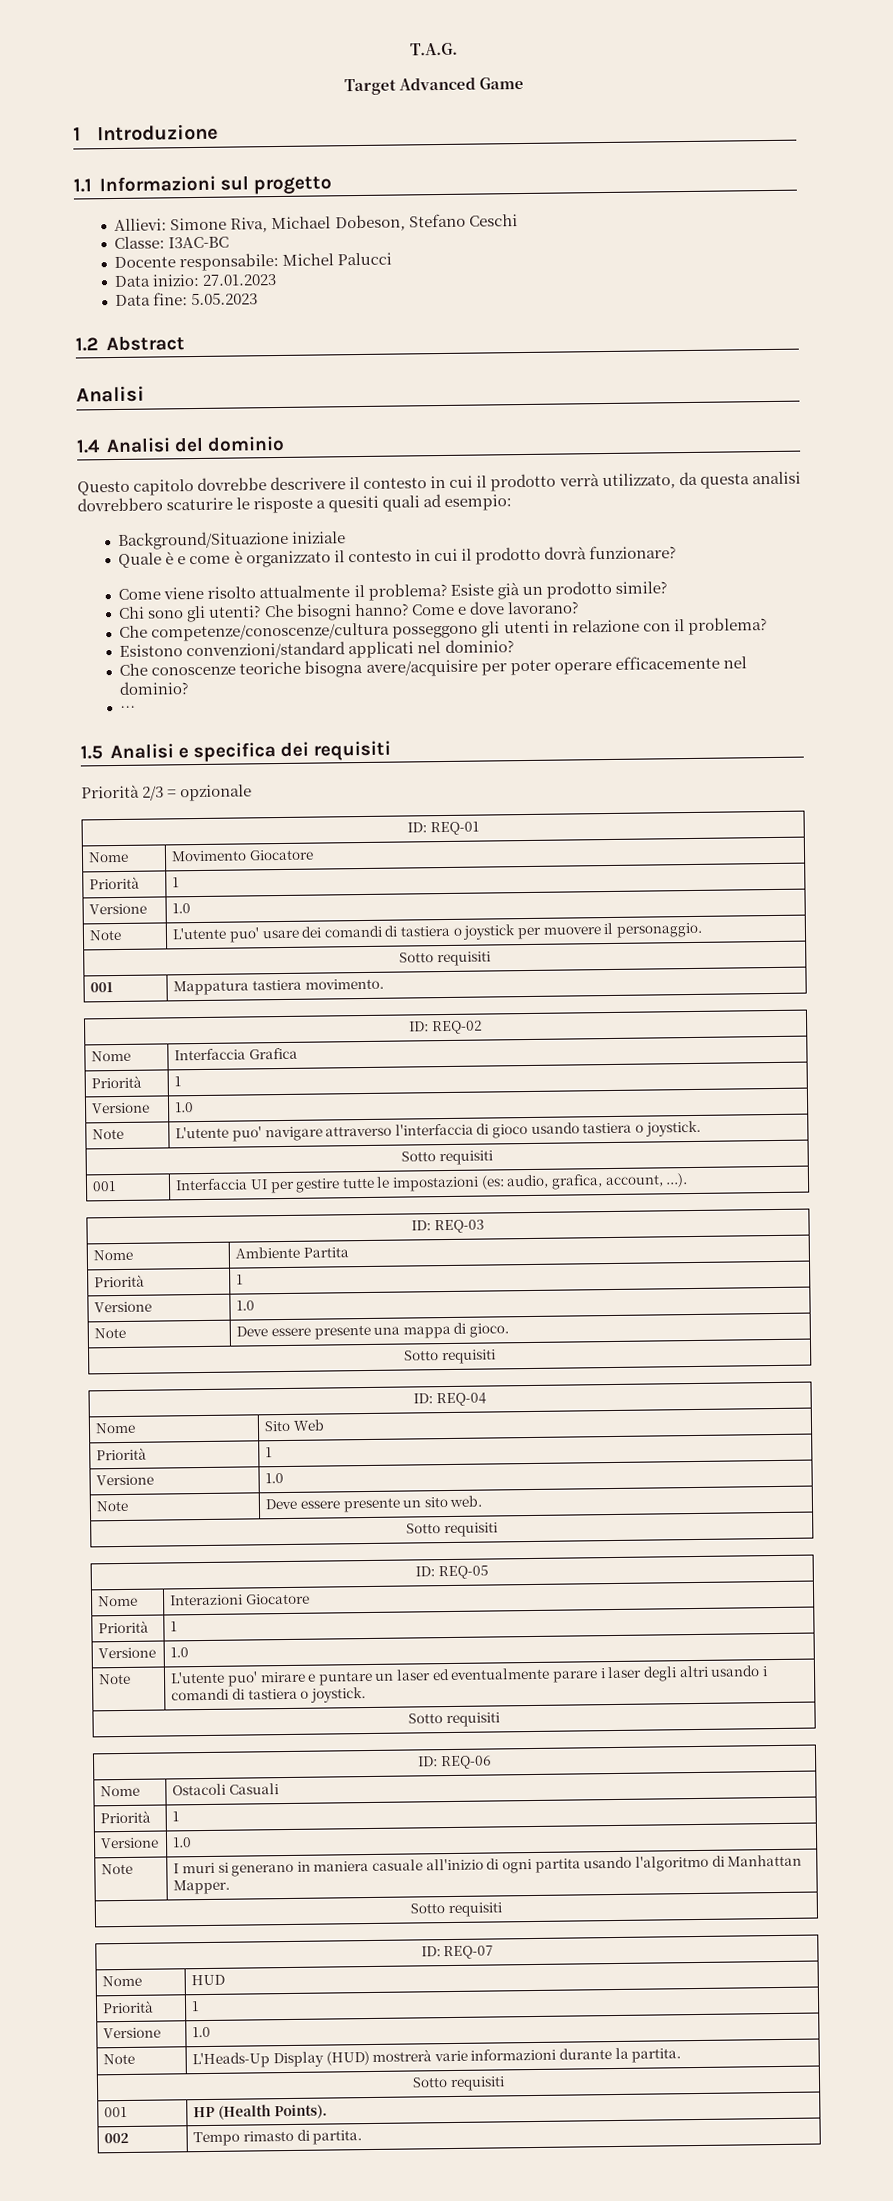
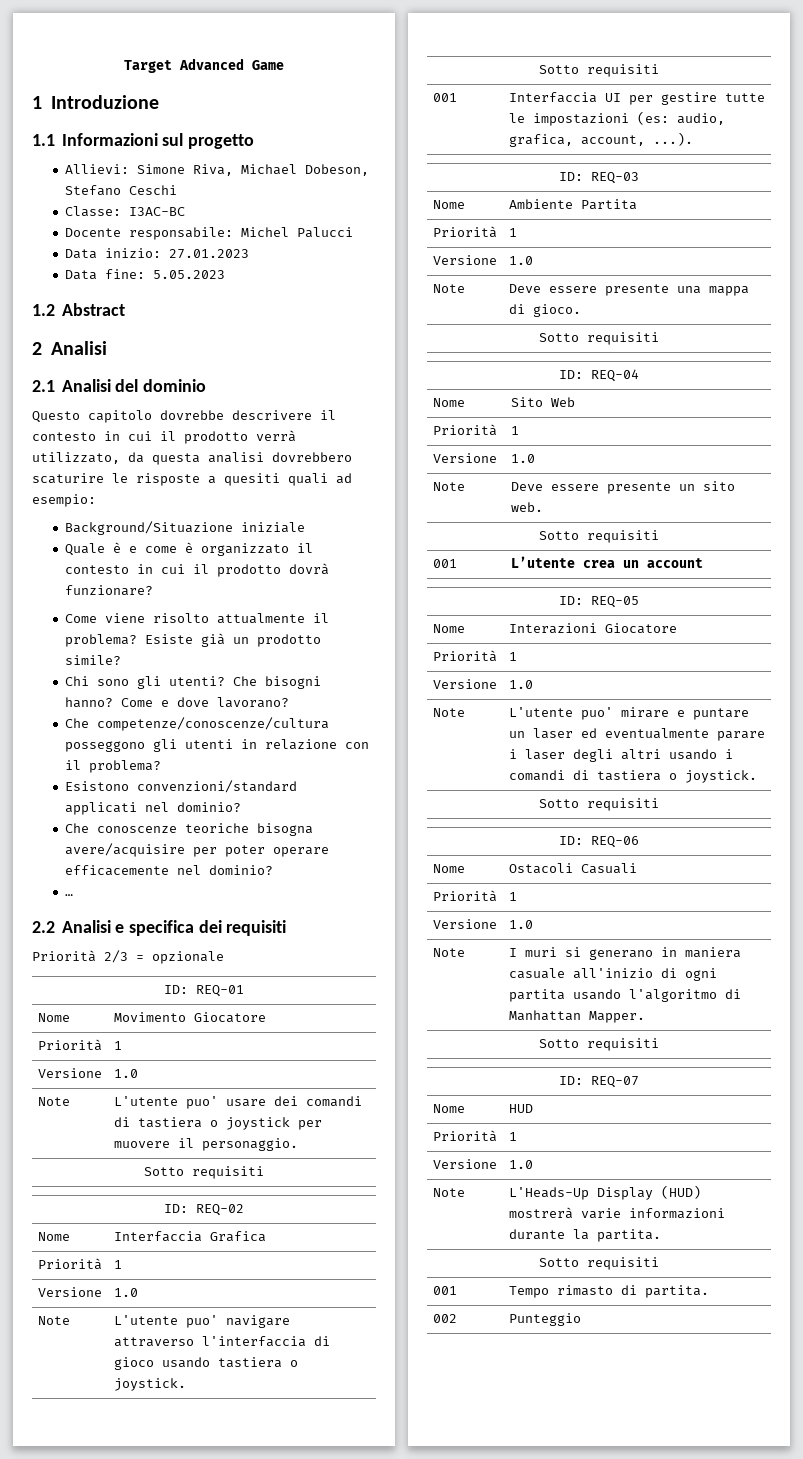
- T.A.G.
  1.2 Abstract
- Analisi
+ 2 Analisi
- 1.4 Analisi del dominio
+ 2.1 Analisi del dominio
- 1.5 Analisi e specifica dei requisiti
+ 2.2 Analisi e specifica dei requisiti
- 001 | Mappatura tastiera movimento.
+ 001 | L’utente crea un account
- 001 | HP (Health Points).
- 002 | Tempo rimasto di partita.
+ 001 | Tempo rimasto di partita.
+ 002 | Punteggio

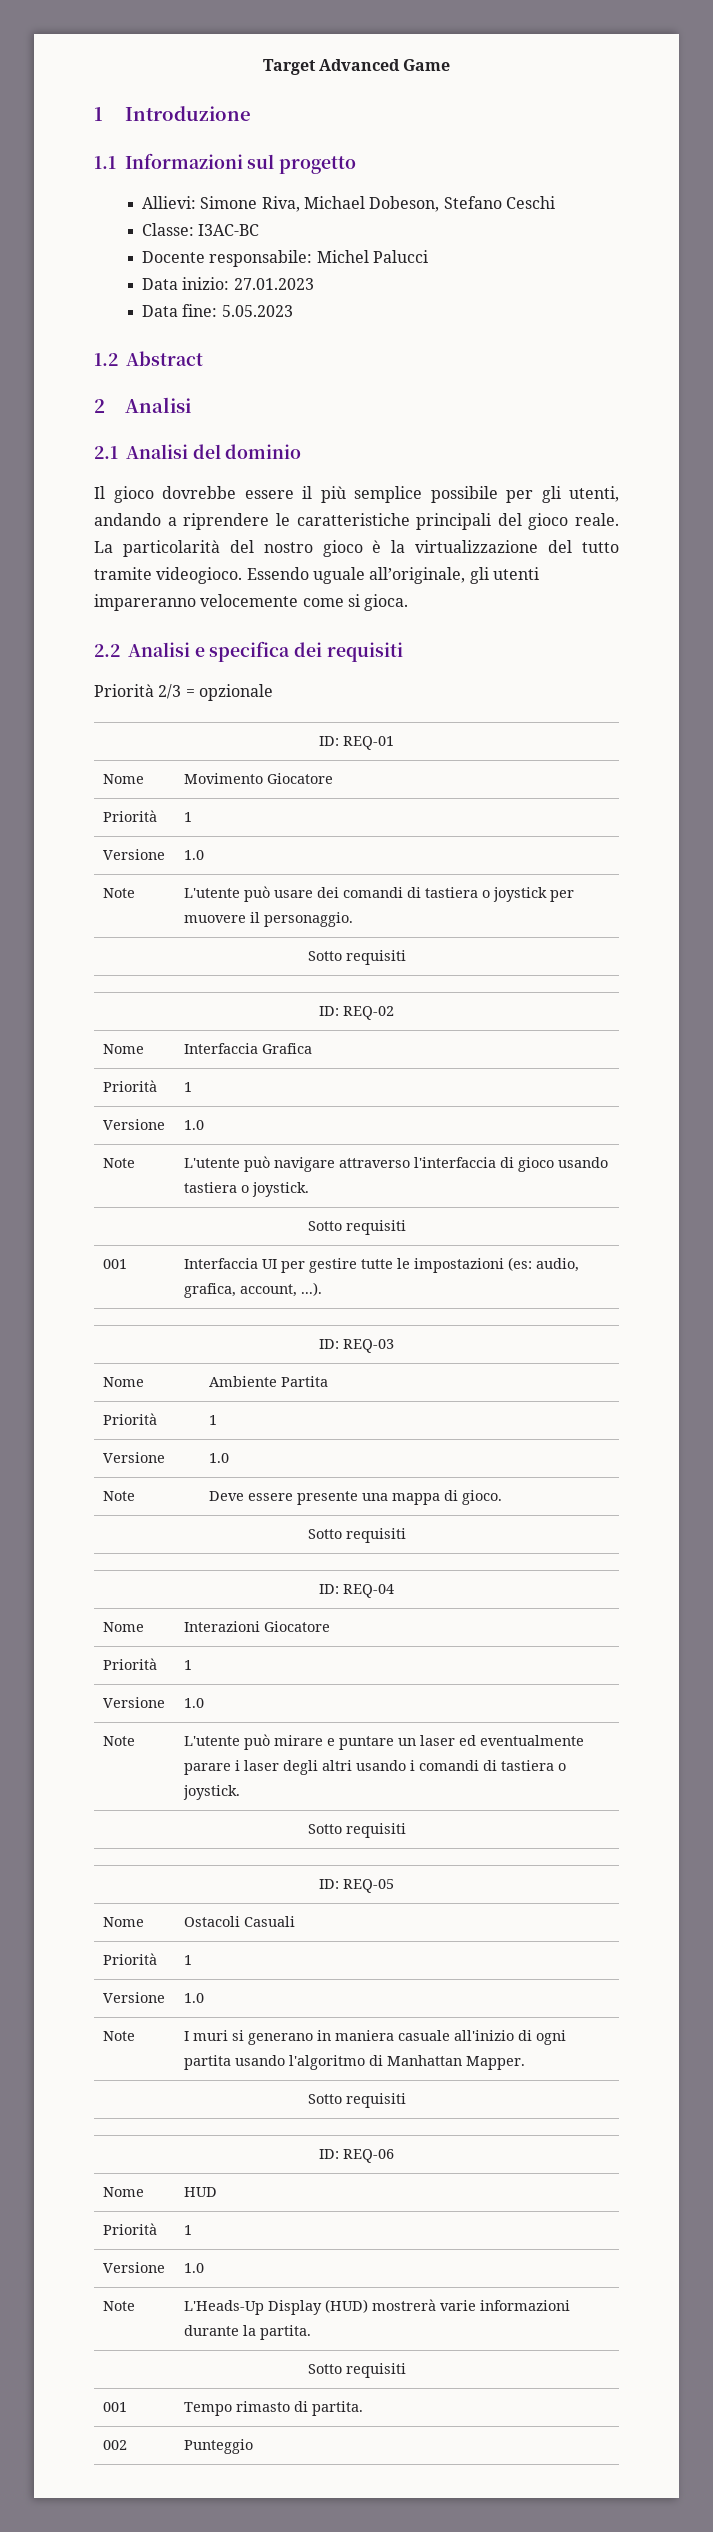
- Questo capitolo dovrebbe descrivere il contesto in cui il prodotto verrà utilizzato, da questa analisi dovrebbero scaturire le risposte a quesiti quali ad esempio:
- Background/Situazione iniziale
- Quale è e come è organizzato il contesto in cui il prodotto dovrà funzionare?
- Come viene risolto attualmente il problema? Esiste già un prodotto simile?
- Chi sono gli utenti? Che bisogni hanno? Come e dove lavorano?
- Che competenze/conoscenze/cultura posseggono gli utenti in relazione con il problema?
- Esistono convenzioni/standard applicati nel dominio?
- Che conoscenze teoriche bisogna avere/acquisire per poter operare efficacemente nel dominio?
- …
+ Il gioco dovrebbe essere il più semplice possibile per gli utenti, andando a riprendere le caratteristiche principali del gioco reale. La particolarità del nostro gioco è la virtualizzazione del tutto tramite videogioco. Essendo uguale all’originale, gli utenti impareranno velocemente come si gioca.
- Note | L'utente puo' usare dei comandi di tastiera o joystick per muovere il personaggio.
+ Note | L'utente può usare dei comandi di tastiera o joystick per muovere il personaggio.
- Note | L'utente puo' navigare attraverso l'interfaccia di gioco usando tastiera o joystick.
+ Note | L'utente può navigare attraverso l'interfaccia di gioco usando tastiera o joystick.
- Nome | Sito Web
- Priorità | 1
- Versione | 1.0
- Note | Deve essere presente un sito web.
- Sotto requisiti
- 001 | L’utente crea un account
- ID: REQ-05
- Note | L'utente puo' mirare e puntare un laser ed eventualmente parare i laser degli altri usando i comandi di tastiera o joystick.
+ Note | L'utente può mirare e puntare un laser ed eventualmente parare i laser degli altri usando i comandi di tastiera o joystick.
- ID: REQ-06
+ ID: REQ-05
- ID: REQ-07
+ ID: REQ-06

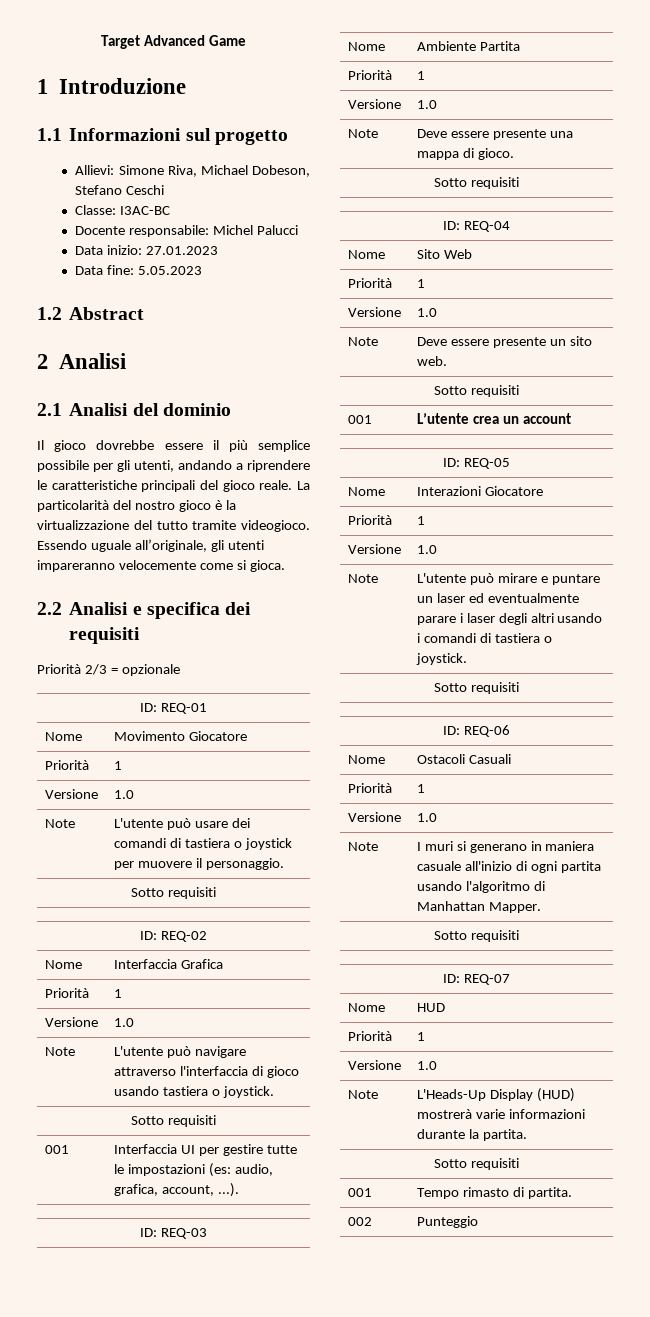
+ Nome | Sito Web
+ Priorità | 1
+ Versione | 1.0
+ Note | Deve essere presente un sito web.
+ Sotto requisiti
+ 001 | L’utente crea un account
+ ID: REQ-05
- ID: REQ-05
+ ID: REQ-06
- ID: REQ-06
+ ID: REQ-07

